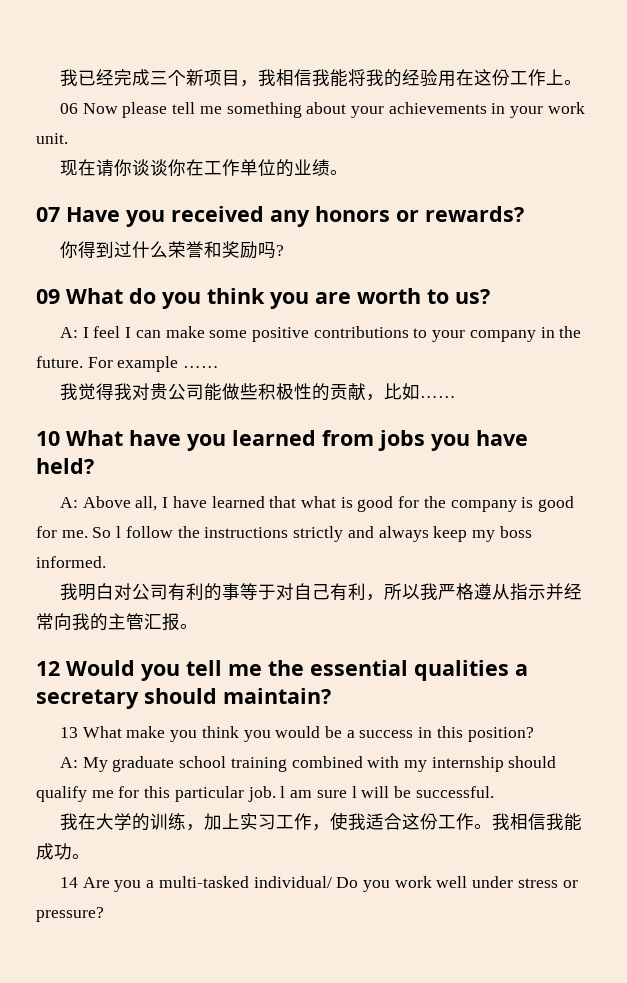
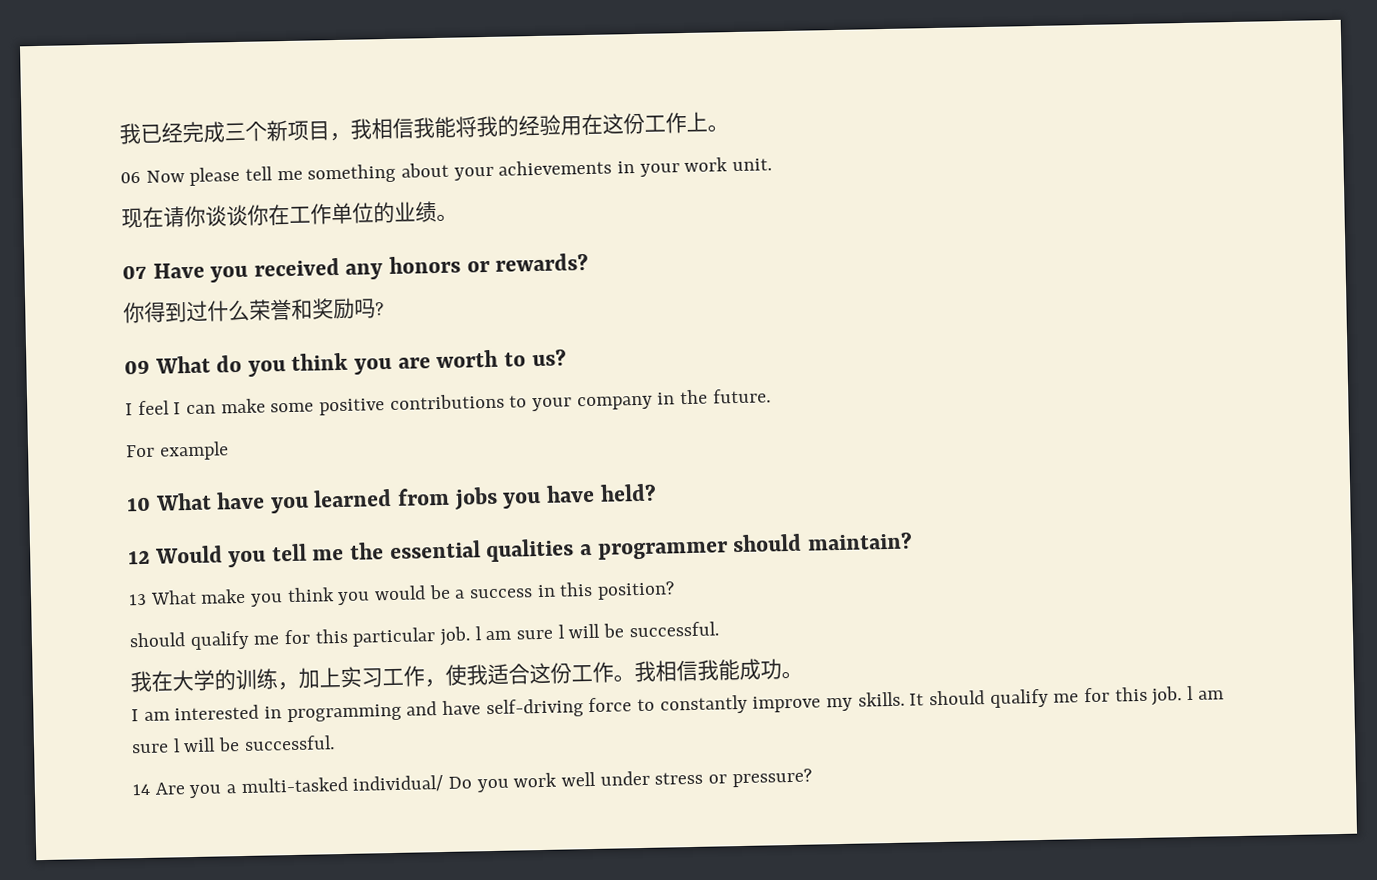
- A: I feel I can make some positive contributions to your company in the future. For example ……
- 我觉得我对贵公司能做些积极性的贡献，比如……
+ I feel I can make some positive contributions to your company in the future.
+ For example
- A: Above all, I have learned that what is good for the company is good for me. So l follow the instructions strictly and always keep my boss informed.
- 我明白对公司有利的事等于对自己有利，所以我严格遵从指示并经常向我的主管汇报。
- 12 Would you tell me the essential qualities a secretary should maintain?
+ 12 Would you tell me the essential qualities a programmer should maintain?
- A: My graduate school training combined with my internship should qualify me for this particular job. l am sure l will be successful.
+ should qualify me for this particular job. l am sure l will be successful.
+ I am interested in programming and have self-driving force to constantly improve my skills. It should qualify me for this job. l am sure l will be successful.

